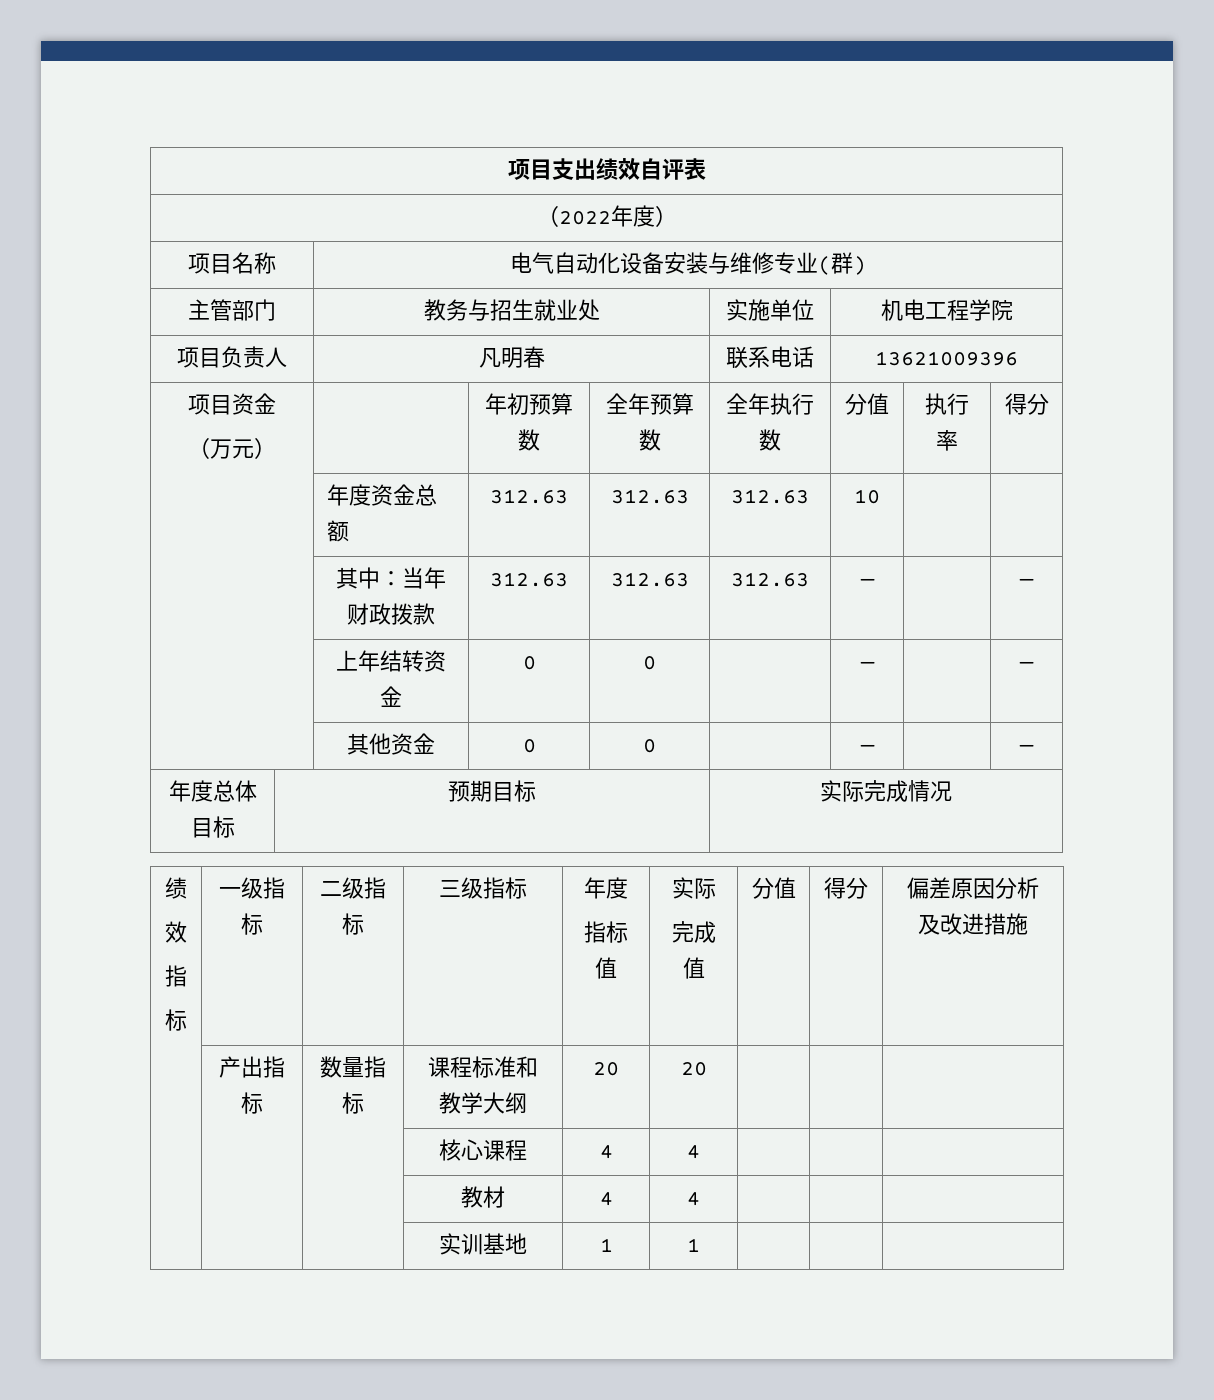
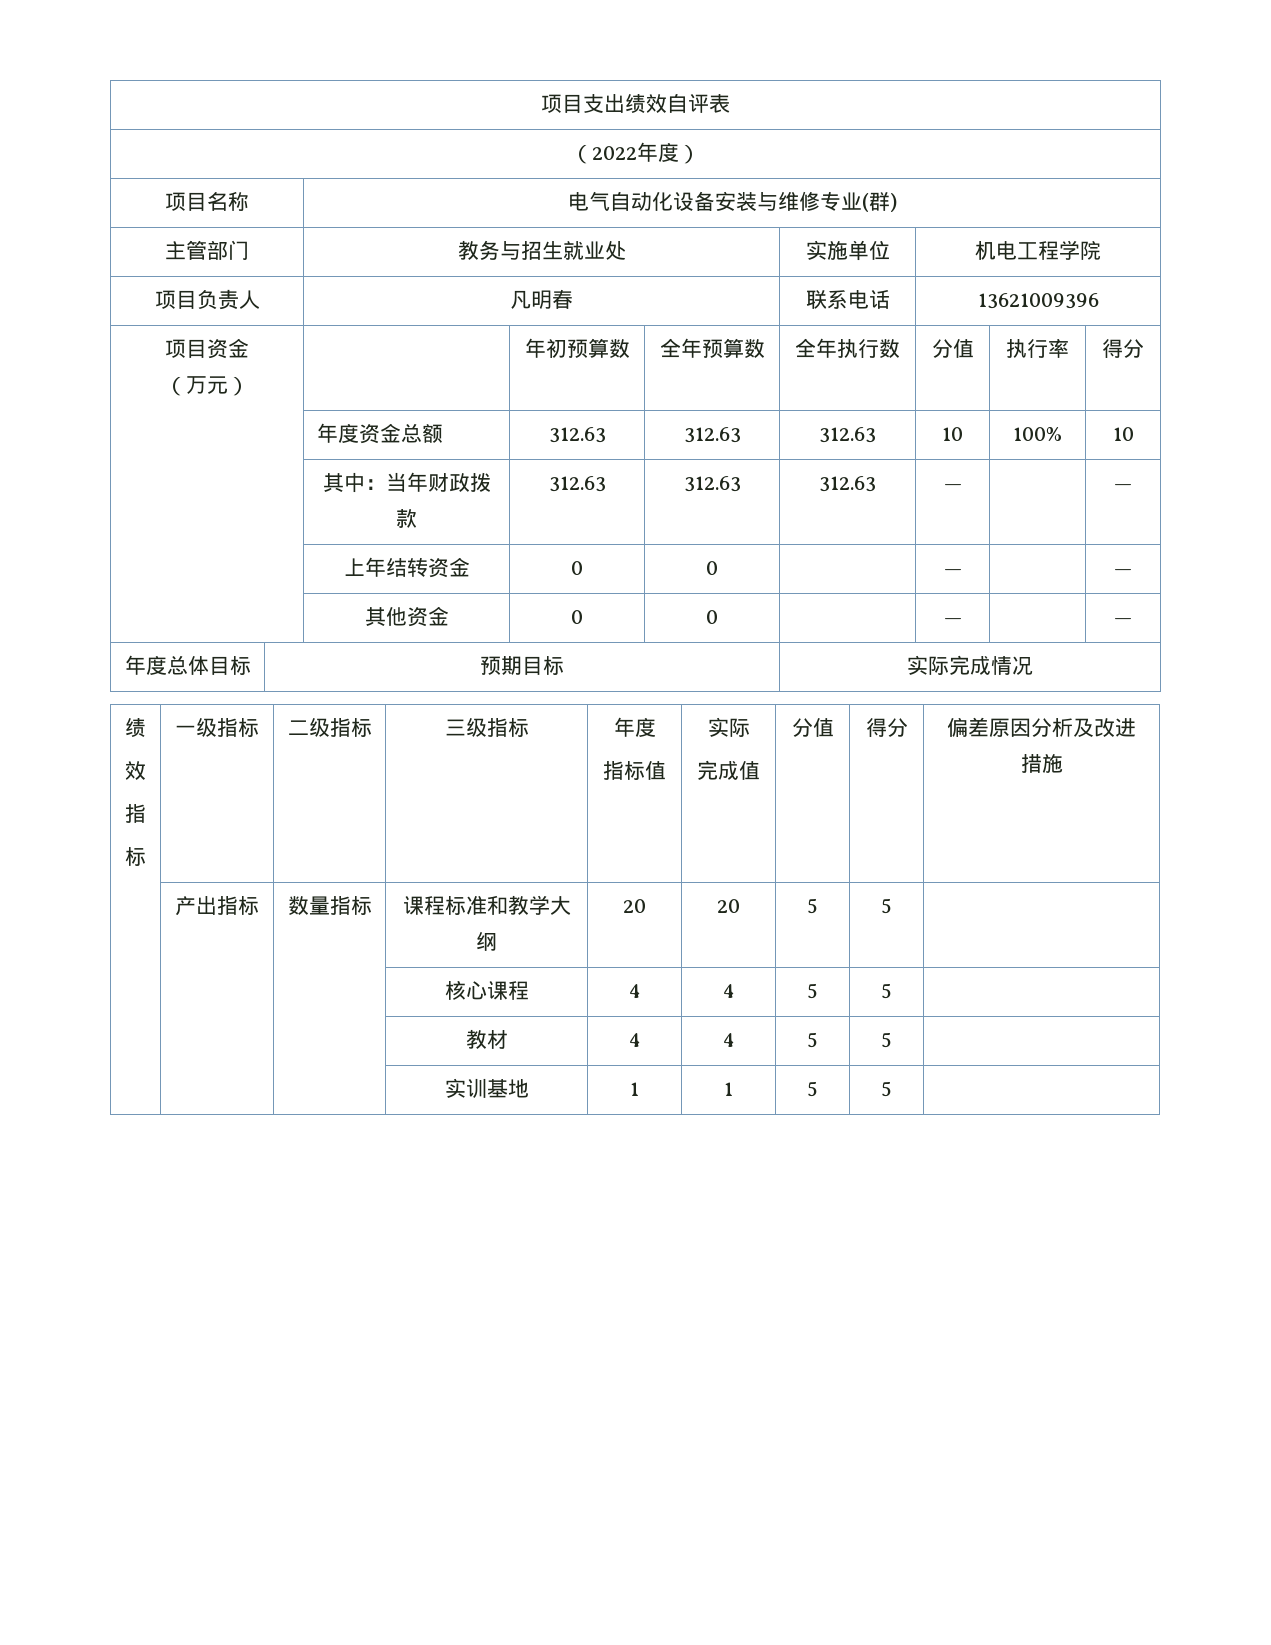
- | 年度资金总额 | 312.63 | 312.63 | 312.63 | 10 | |
+ | 年度资金总额 | 312.63 | 312.63 | 312.63 | 10 | 100% | 10
- | 产出指标 | 数量指标 | 课程标准和教学大纲 | 20 | 20 | | |
+ | 产出指标 | 数量指标 | 课程标准和教学大纲 | 20 | 20 | 5 | 5 |
- | | | 核心课程 | 4 | 4 | | |
+ | | | 核心课程 | 4 | 4 | 5 | 5 |
- | | | 教材 | 4 | 4 | | |
+ | | | 教材 | 4 | 4 | 5 | 5 |
- | | | 实训基地 | 1 | 1 | | |
+ | | | 实训基地 | 1 | 1 | 5 | 5 |

